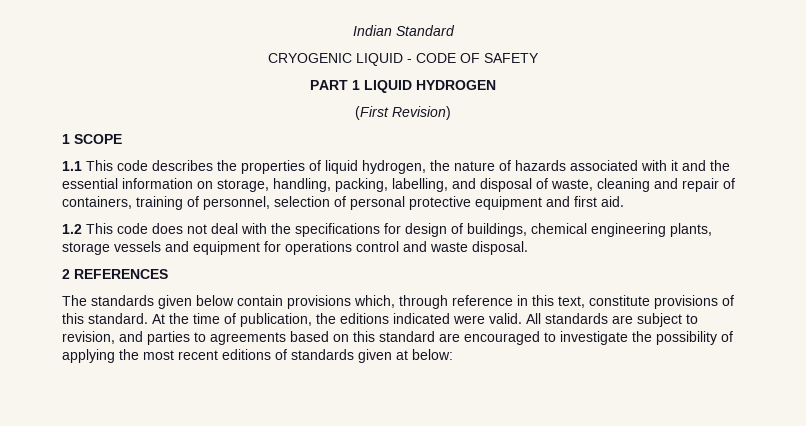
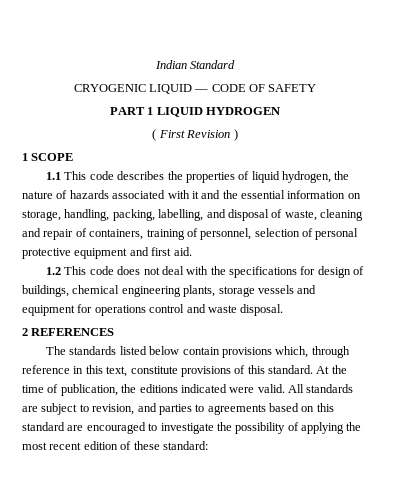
- CRYOGENIC LIQUID - CODE OF SAFETY
+ CRYOGENIC LIQUID — CODE OF SAFETY
- (First Revision)
+ ( First Revision )
- The standards given below contain provisions which, through reference in this text, constitute provisions of this standard.
+ The standards listed below contain provisions which, through reference in this text, constitute provisions of this standard.
- All standards are subject to revision, and parties to agreements based on this standard are encouraged to investigate the possibility of applying the most recent editions of standards given at below:
+ All standards are subject to revision, and parties to agreements based on this standard are encouraged to investigate the possibility of applying the most recent edition of these standard:

